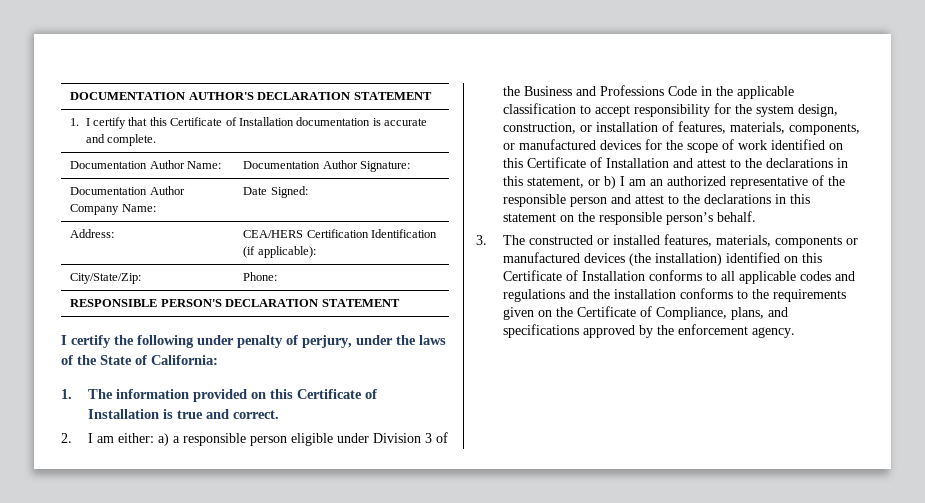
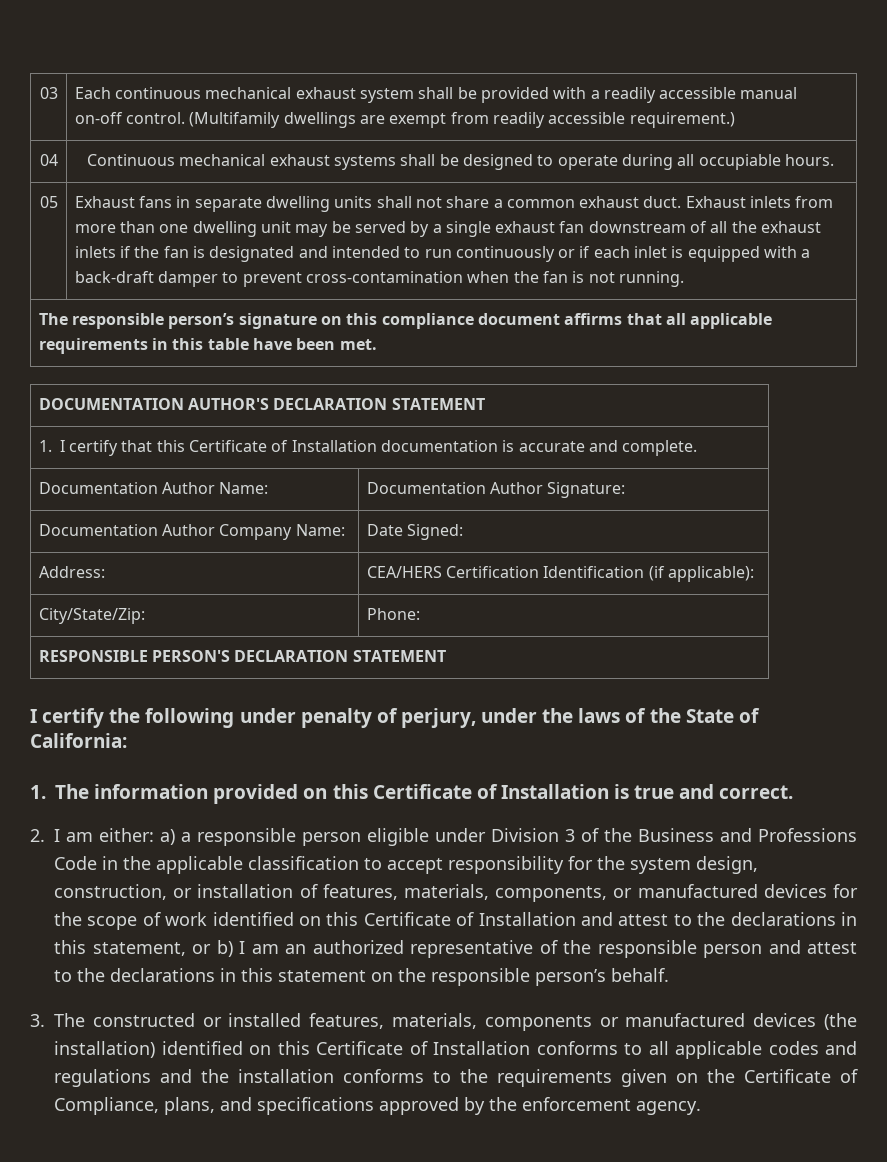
+ 03 | Each continuous mechanical exhaust system shall be provided with a readily accessible manual on-off control. (Multifamily dwellings are exempt from readily accessible requirement.)
+ 04 | Continuous mechanical exhaust systems shall be designed to operate during all occupiable hours.
+ 05 | Exhaust fans in separate dwelling units shall not share a common exhaust duct. Exhaust inlets from more than one dwelling unit may be served by a single exhaust fan downstream of all the exhaust inlets if the fan is designated and intended to run continuously or if each inlet is equipped with a back-draft damper to prevent cross-contamination when the fan is not running.
+ The responsible person’s signature on this compliance document affirms that all applicable requirements in this table have been met.

